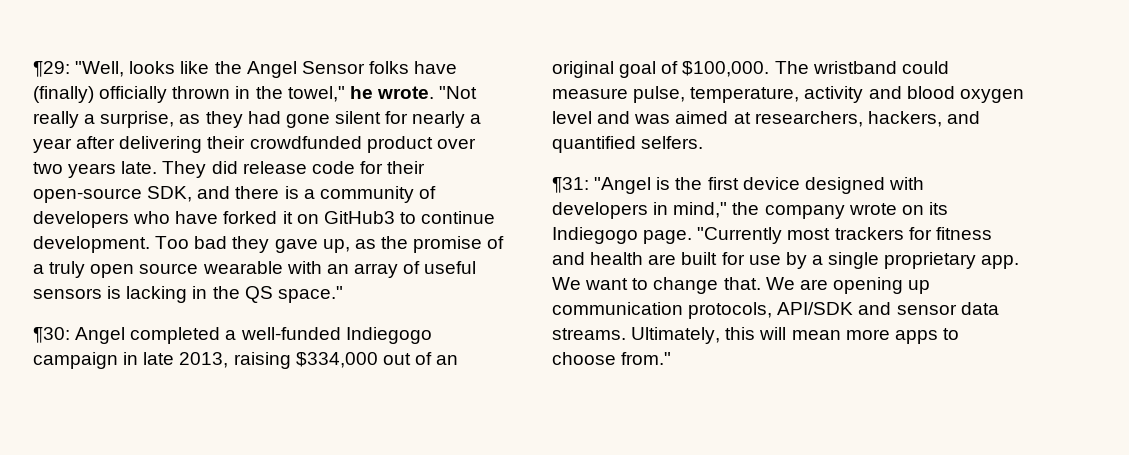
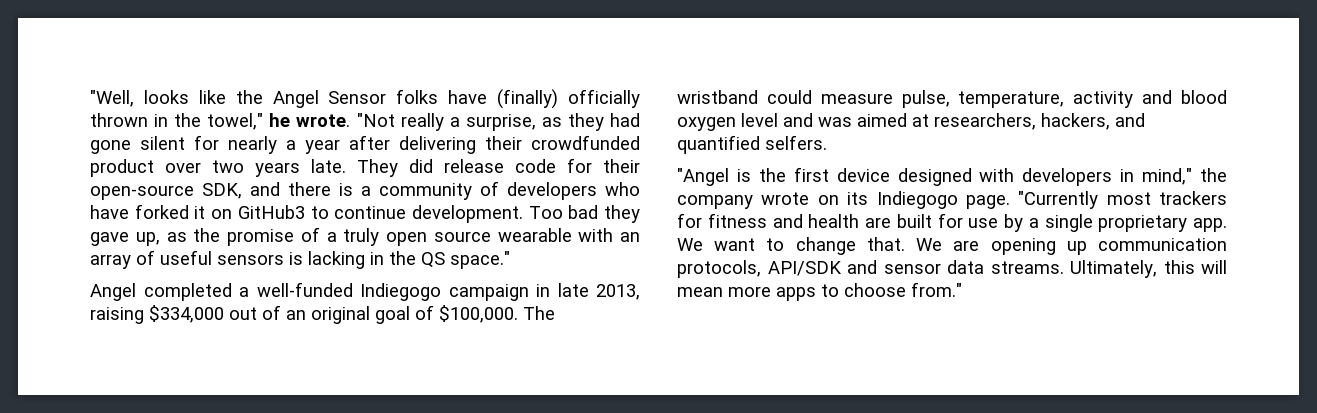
- ¶29: "Well, looks like the Angel Sensor folks have (finally) officially thrown in the towel," he wrote.
+ "Well, looks like the Angel Sensor folks have (finally) officially thrown in the towel," he wrote.
- ¶30: Angel completed a well-funded Indiegogo campaign in late 2013, raising $334,000 out of an original goal of $100,000.
+ Angel completed a well-funded Indiegogo campaign in late 2013, raising $334,000 out of an original goal of $100,000.
- ¶31: "Angel is the first device designed with developers in mind," the company wrote on its Indiegogo page.
+ "Angel is the first device designed with developers in mind," the company wrote on its Indiegogo page.

